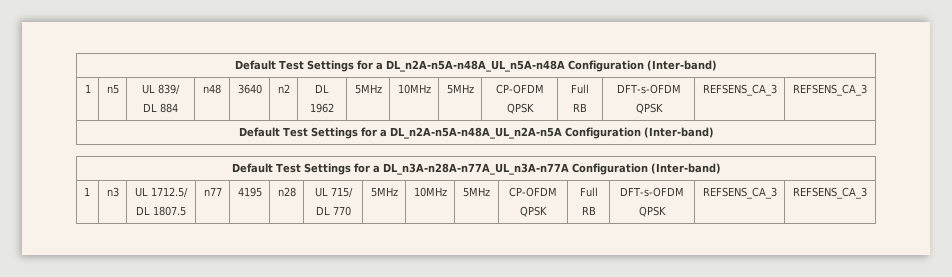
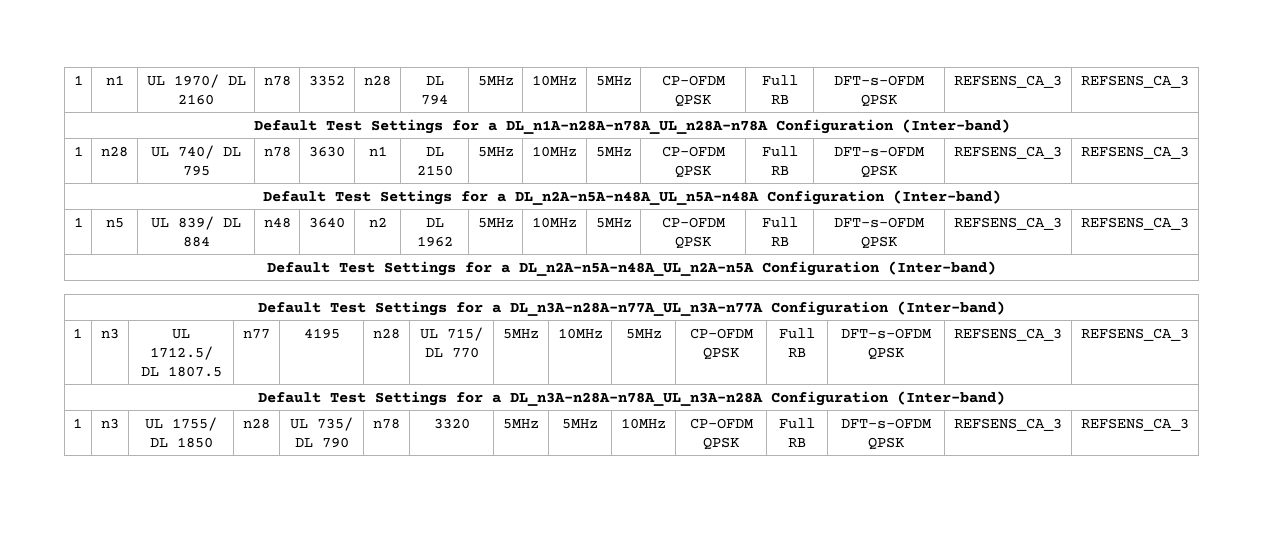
+ 1 | n1 | UL 1970/ DL 2160 | n78 | 3352 | n28 | DL 794 | 5MHz | 10MHz | 5MHz | CP-OFDM QPSK | Full RB | DFT-s-OFDM QPSK | REFSENS_CA_3 | REFSENS_CA_3
+ Default Test Settings for a DL_n1A-n28A-n78A_UL_n28A-n78A Configuration (Inter-band)
+ 1 | n28 | UL 740/ DL 795 | n78 | 3630 | n1 | DL 2150 | 5MHz | 10MHz | 5MHz | CP-OFDM QPSK | Full RB | DFT-s-OFDM QPSK | REFSENS_CA_3 | REFSENS_CA_3
+ Default Test Settings for a DL_n3A-n28A-n78A_UL_n3A-n28A Configuration (Inter-band)
+ 1 | n3 | UL 1755/ DL 1850 | n28 | UL 735/ DL 790 | n78 | 3320 | 5MHz | 5MHz | 10MHz | CP-OFDM QPSK | Full RB | DFT-s-OFDM QPSK | REFSENS_CA_3 | REFSENS_CA_3

